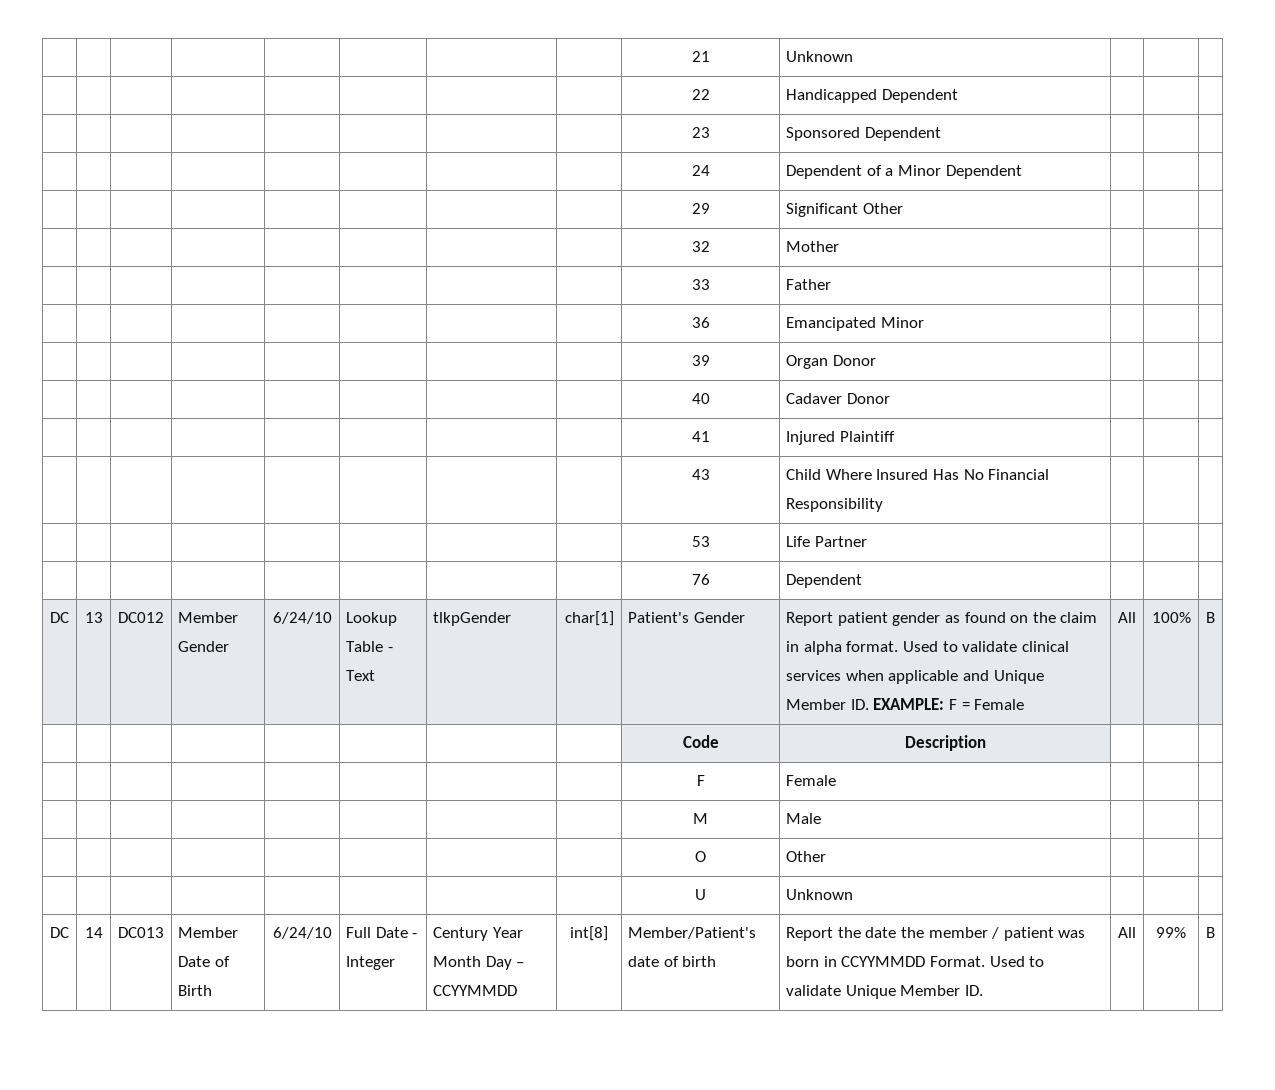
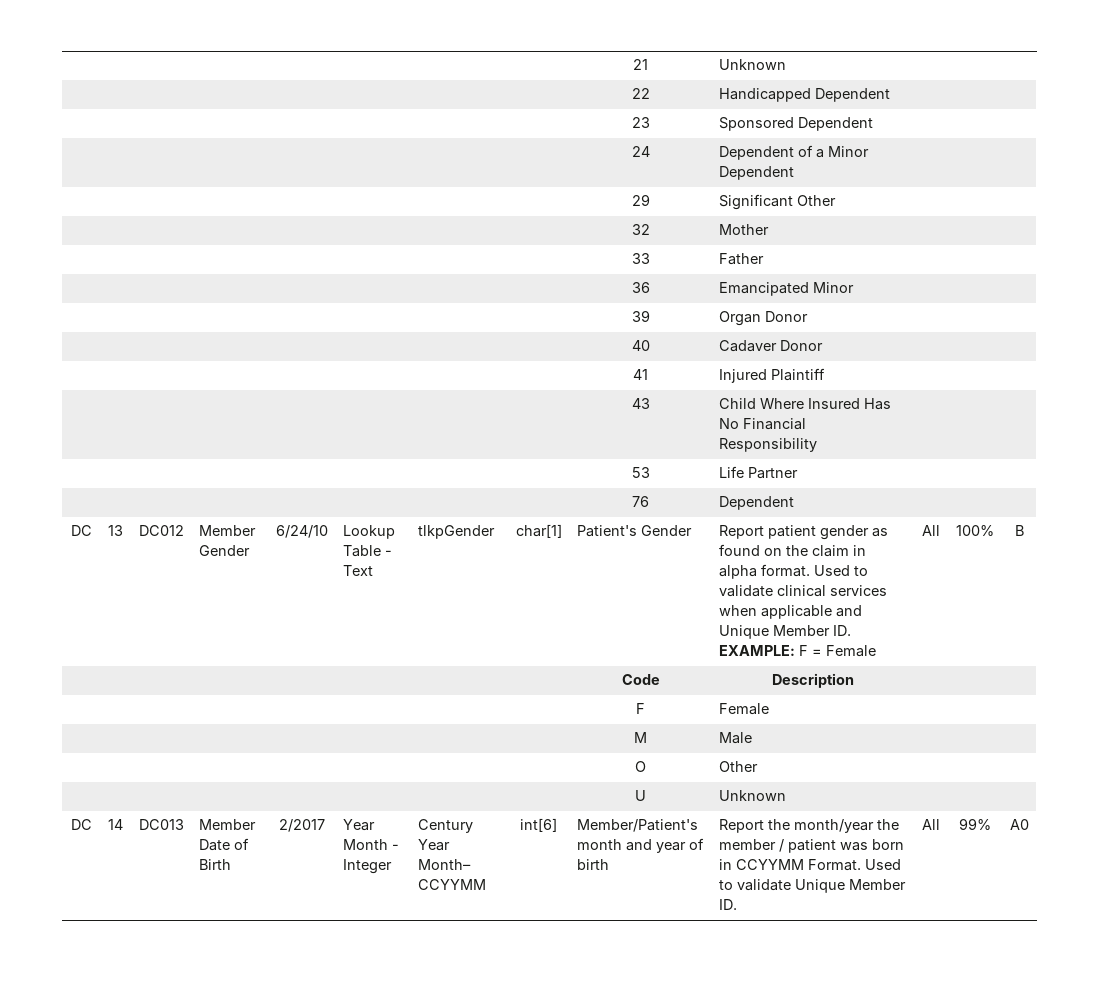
- 6/24/10 | Full Date - Integer
+ 2/2017 | Year Month - Integer
- Century Year Month Day – CCYYMMDD | int[8] | Member/Patient's date of birth
+ Century Year Month– CCYYMM | int[6] | Member/Patient's month and year of birth
- Report the date the member / patient was born in CCYYMMDD Format.
+ Report the month/year the member / patient was born in CCYYMM Format.
- 99% | B
+ 99% | A0

